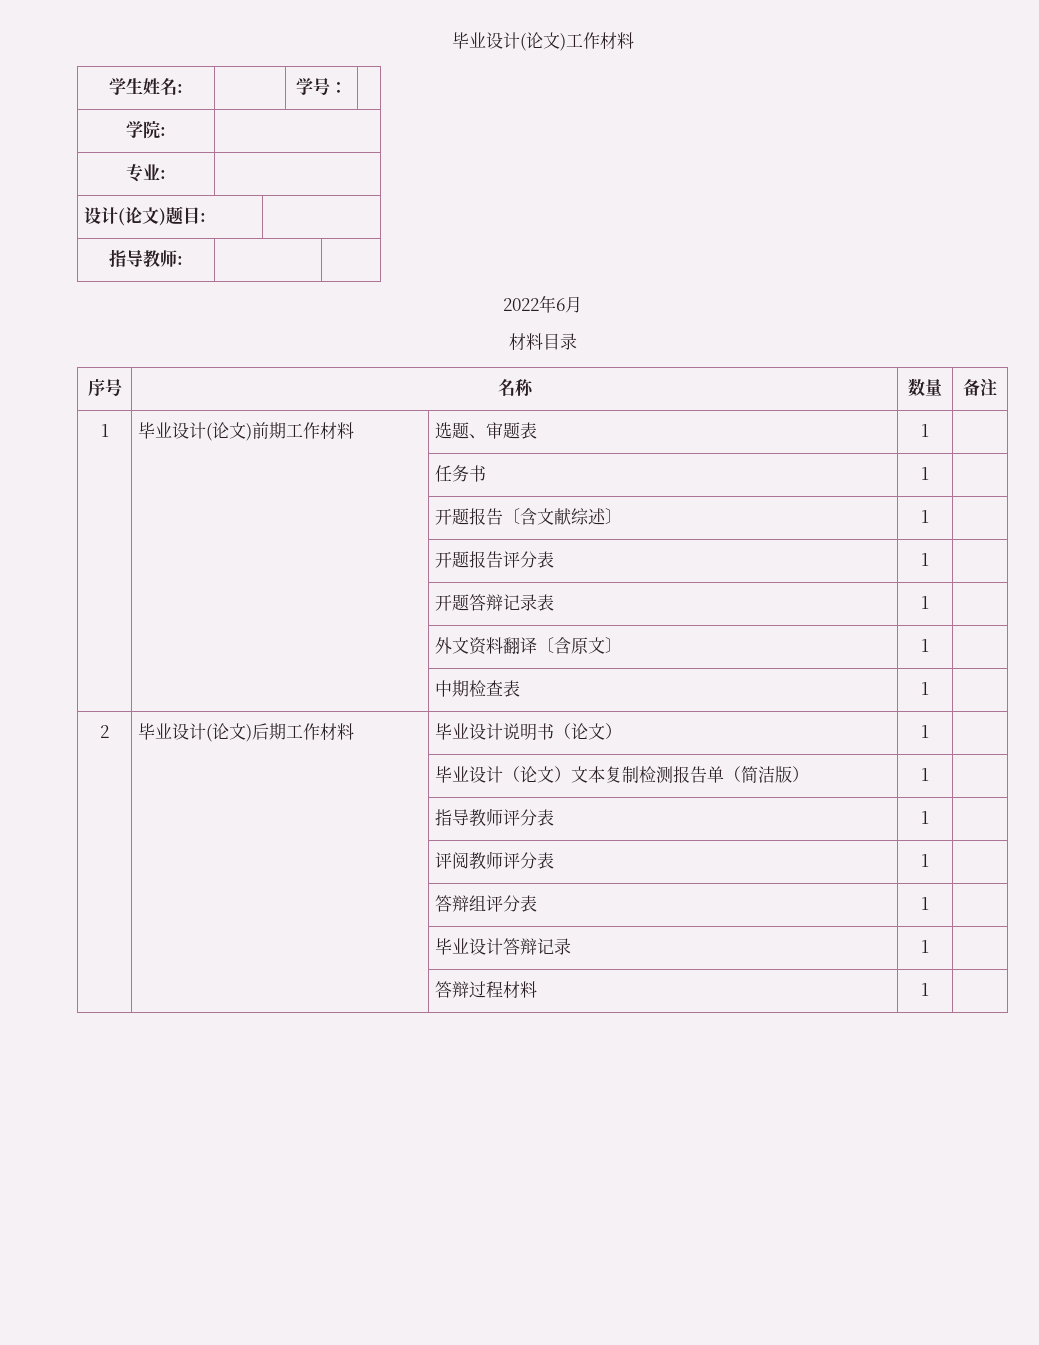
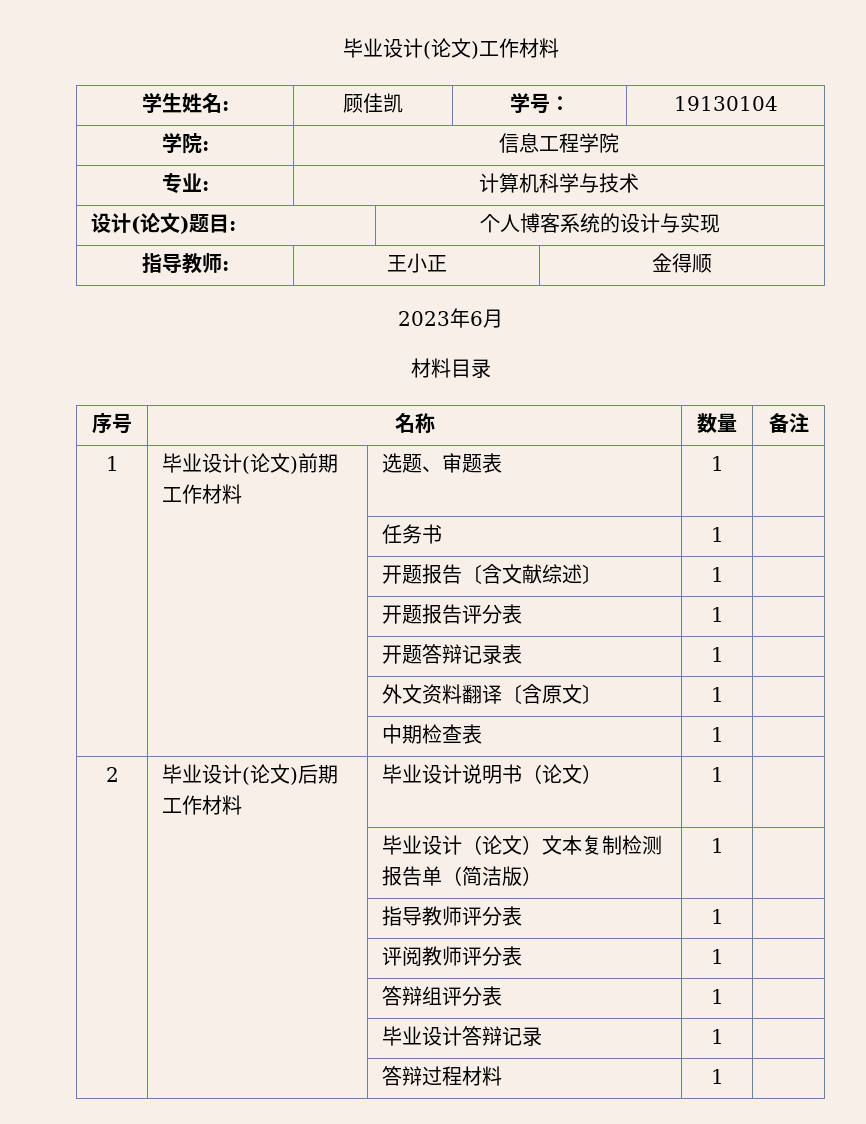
- 学生姓名: | | 学号： |
+ 学生姓名: | 顾佳凯 | 学号： | 19130104
- 学院: |
+ 学院: | 信息工程学院
- 专业: |
+ 专业: | 计算机科学与技术
- 设计(论文)题目: |
+ 设计(论文)题目: | 个人博客系统的设计与实现
- 指导教师: | |
- 2022年6月
+ 指导教师: | 王小正 | 金得顺
+ 2023年6月

